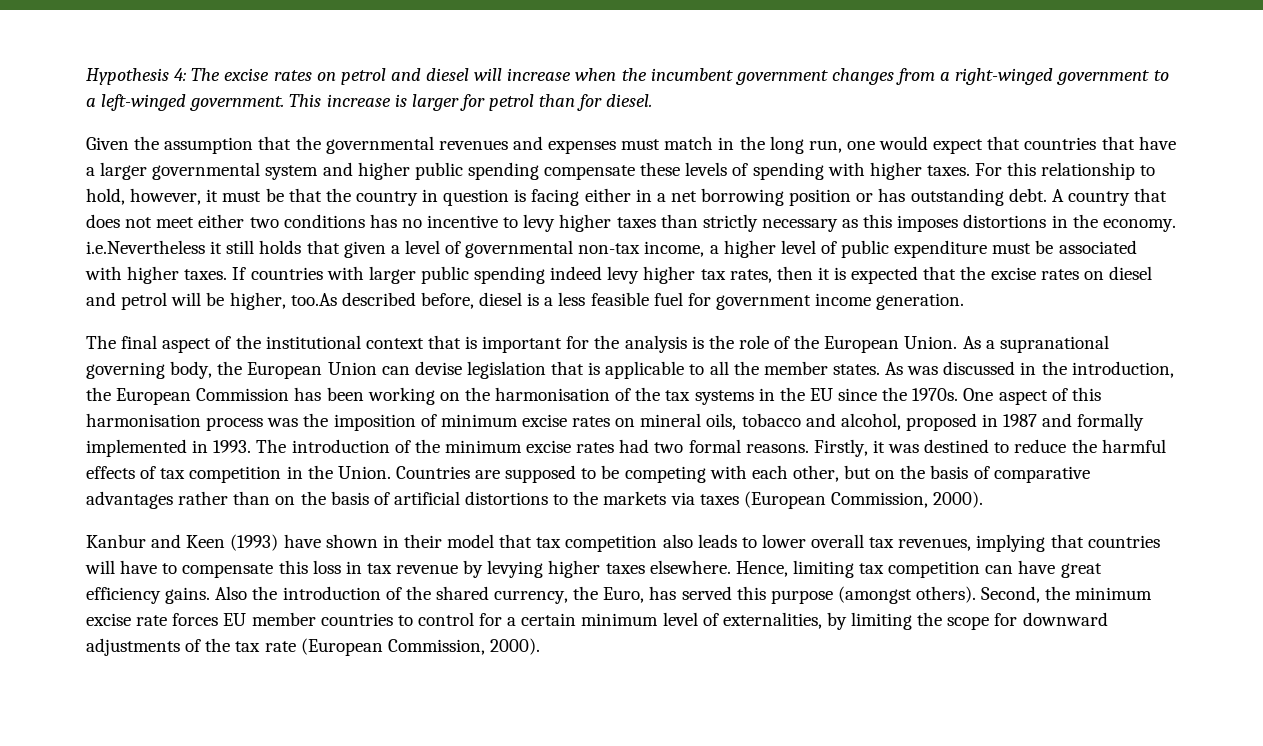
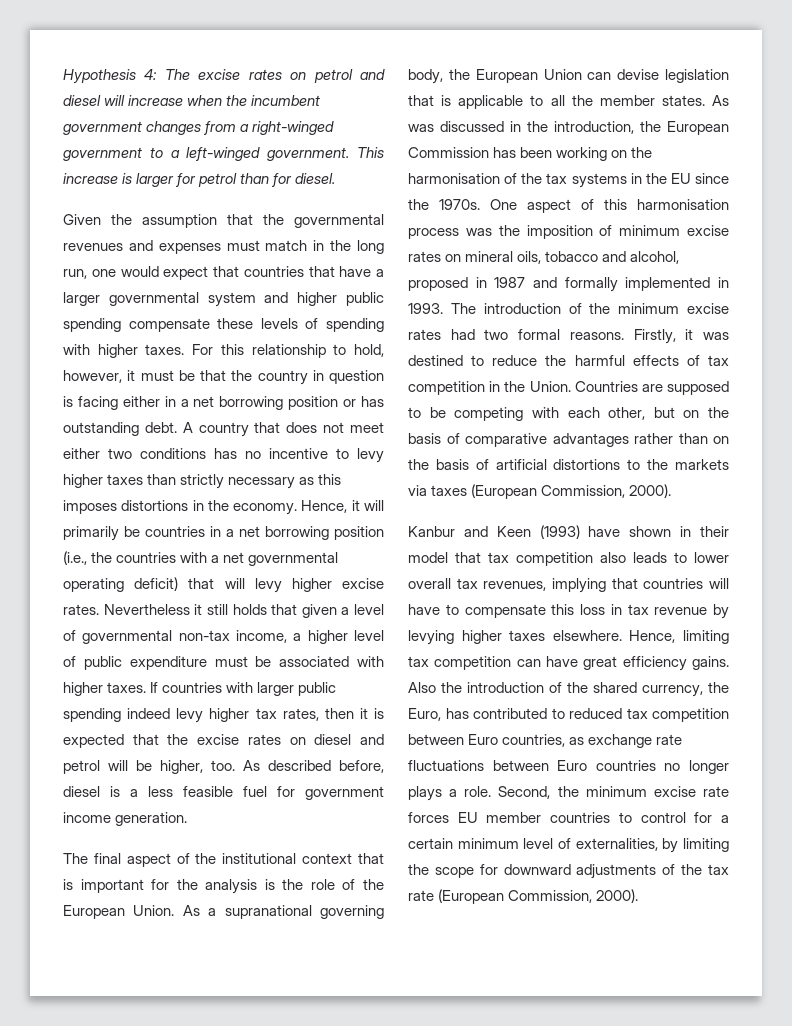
- A country that does not meet either two conditions has no incentive to levy higher taxes than strictly necessary as this imposes distortions in the economy. i.e.Nevertheless it still holds that given a level of governmental non-tax income, a higher level of public expenditure must be associated with higher taxes.
+ A country that does not meet either two conditions has no incentive to levy higher taxes than strictly necessary as this imposes distortions in the economy. Hence, it will primarily be countries in a net borrowing position (i.e., the countries with a net governmental operating deficit) that will levy higher excise rates. Nevertheless it still holds that given a level of governmental non-tax income, a higher level of public expenditure must be associated with higher taxes.
- If countries with larger public spending indeed levy higher tax rates, then it is expected that the excise rates on diesel and petrol will be higher, too.As described before, diesel is a less feasible fuel for government income generation.
+ If countries with larger public spending indeed levy higher tax rates, then it is expected that the excise rates on diesel and petrol will be higher, too. As described before, diesel is a less feasible fuel for government income generation.
- Also the introduction of the shared currency, the Euro, has served this purpose (amongst others).
+ Also the introduction of the shared currency, the Euro, has contributed to reduced tax competition between Euro countries, as exchange rate fluctuations between Euro countries no longer plays a role.

